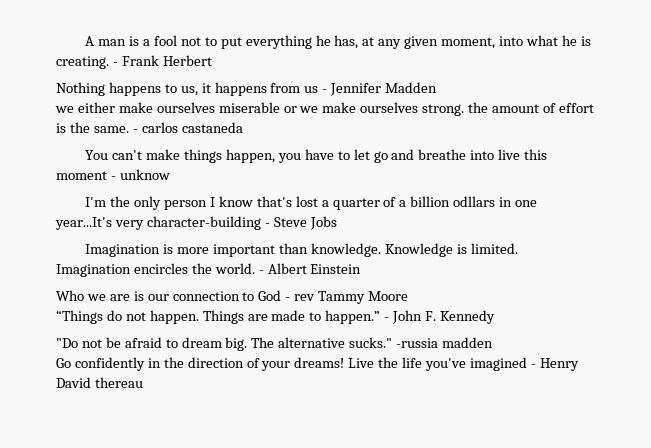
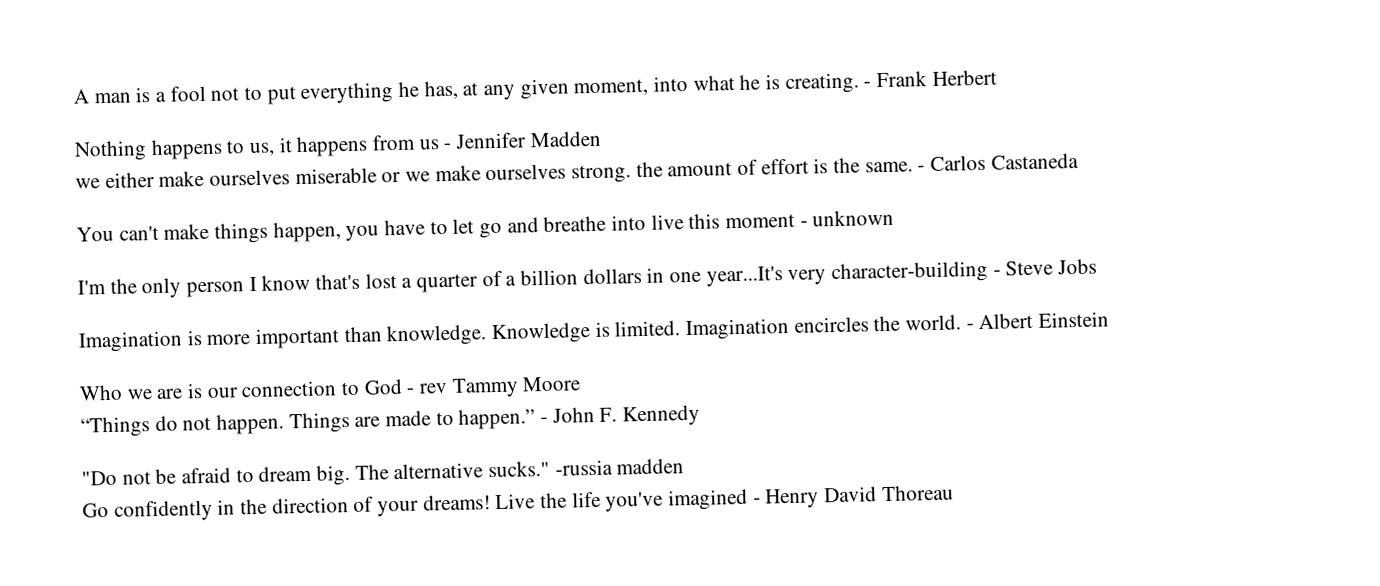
- - carlos castaneda
+ - Carlos Castaneda
- You can't make things happen, you have to let go and breathe into live this moment - unknow
+ You can't make things happen, you have to let go and breathe into live this moment - unknown
- I'm the only person I know that's lost a quarter of a billion odllars in one year...It's very character-building - Steve Jobs
+ I'm the only person I know that's lost a quarter of a billion dollars in one year...It's very character-building - Steve Jobs
- Live the life you've imagined - Henry David thereau
+ Live the life you've imagined - Henry David Thoreau

